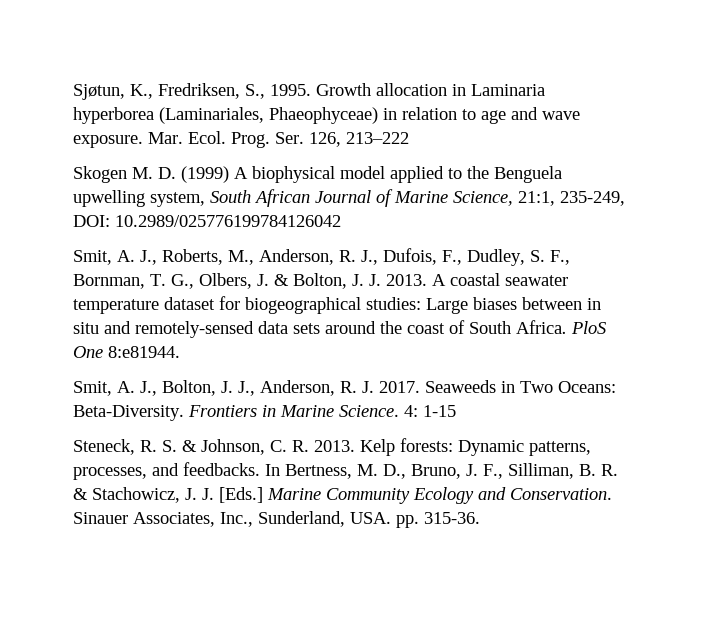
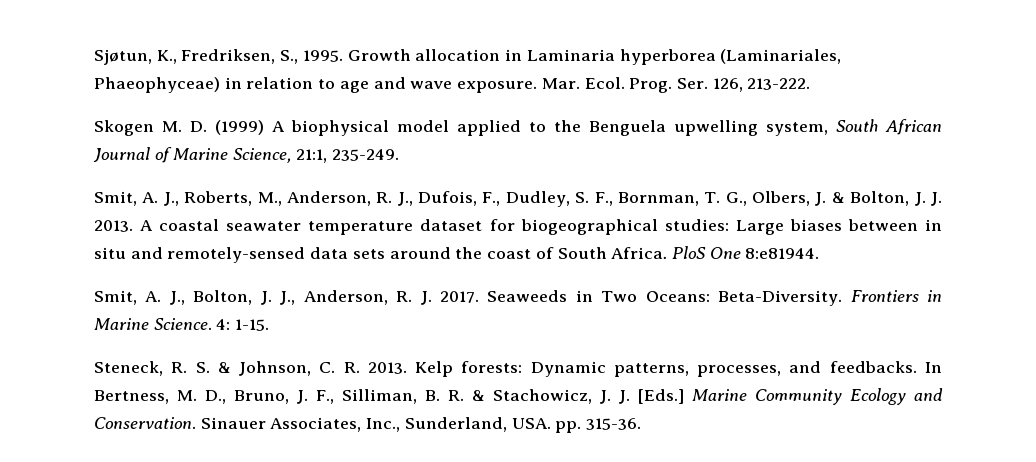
- Ser. 126, 213–222
+ Ser. 126, 213-222.
- Skogen M. D. (1999) A biophysical model applied to the Benguela upwelling system, South African Journal of Marine Science, 21:1, 235-249, DOI: 10.2989/025776199784126042
+ Skogen M. D. (1999) A biophysical model applied to the Benguela upwelling system, South African Journal of Marine Science, 21:1, 235-249.
- 4: 1-15
+ 4: 1-15.

